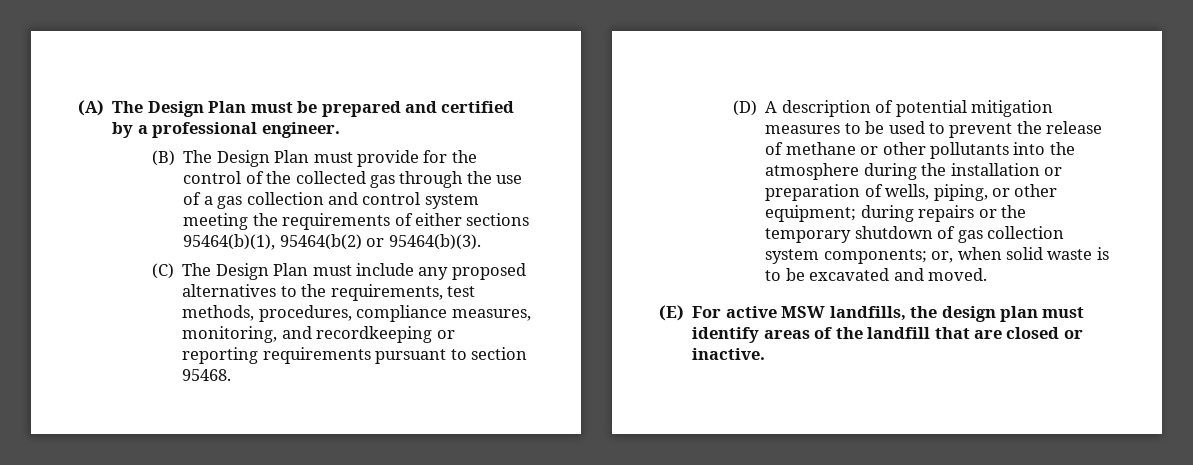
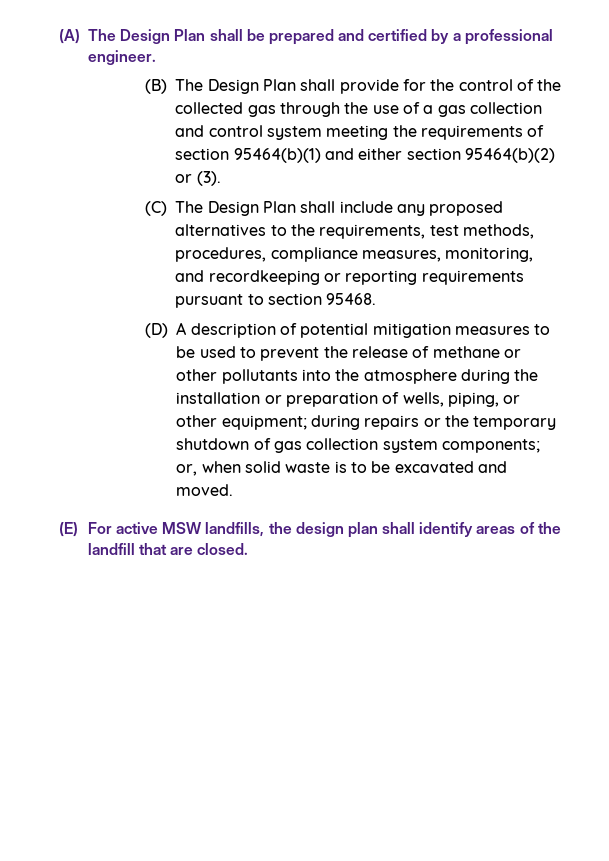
- (A) The Design Plan must be prepared and certified by a professional engineer.
+ (A) The Design Plan shall be prepared and certified by a professional engineer.
- (B) The Design Plan must provide for the control of the collected gas through the use of a gas collection and control system meeting the requirements of either sections 95464(b)(1), 95464(b(2) or 95464(b)(3).
+ (B) The Design Plan shall provide for the control of the collected gas through the use of a gas collection and control system meeting the requirements of section 95464(b)(1) and either section 95464(b)(2) or (3).
- (C) The Design Plan must include any proposed alternatives to the requirements, test methods, procedures, compliance measures, monitoring, and recordkeeping or reporting requirements pursuant to section 95468.
+ (C) The Design Plan shall include any proposed alternatives to the requirements, test methods, procedures, compliance measures, monitoring, and recordkeeping or reporting requirements pursuant to section 95468.
- (E) For active MSW landfills, the design plan must identify areas of the landfill that are closed or inactive.
+ (E) For active MSW landfills, the design plan shall identify areas of the landfill that are closed.

